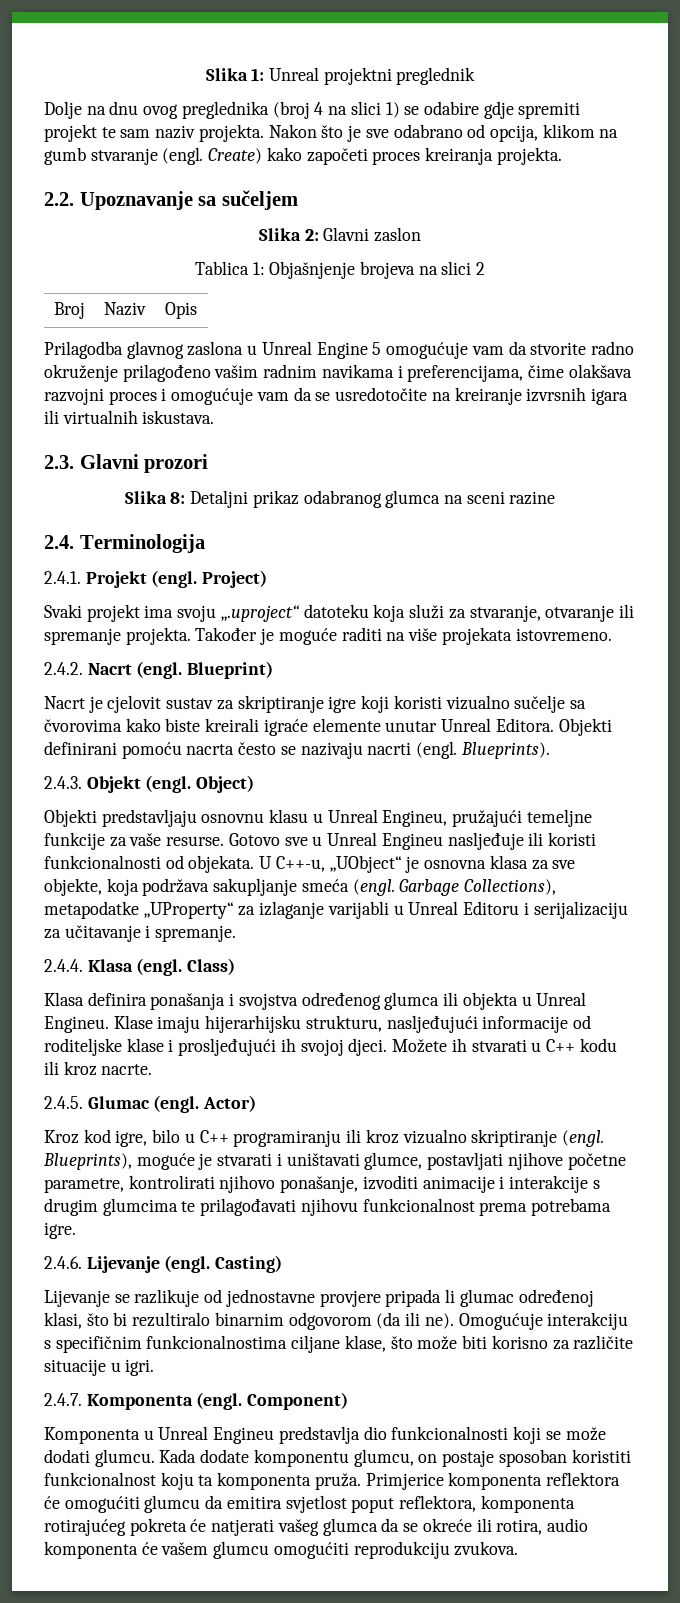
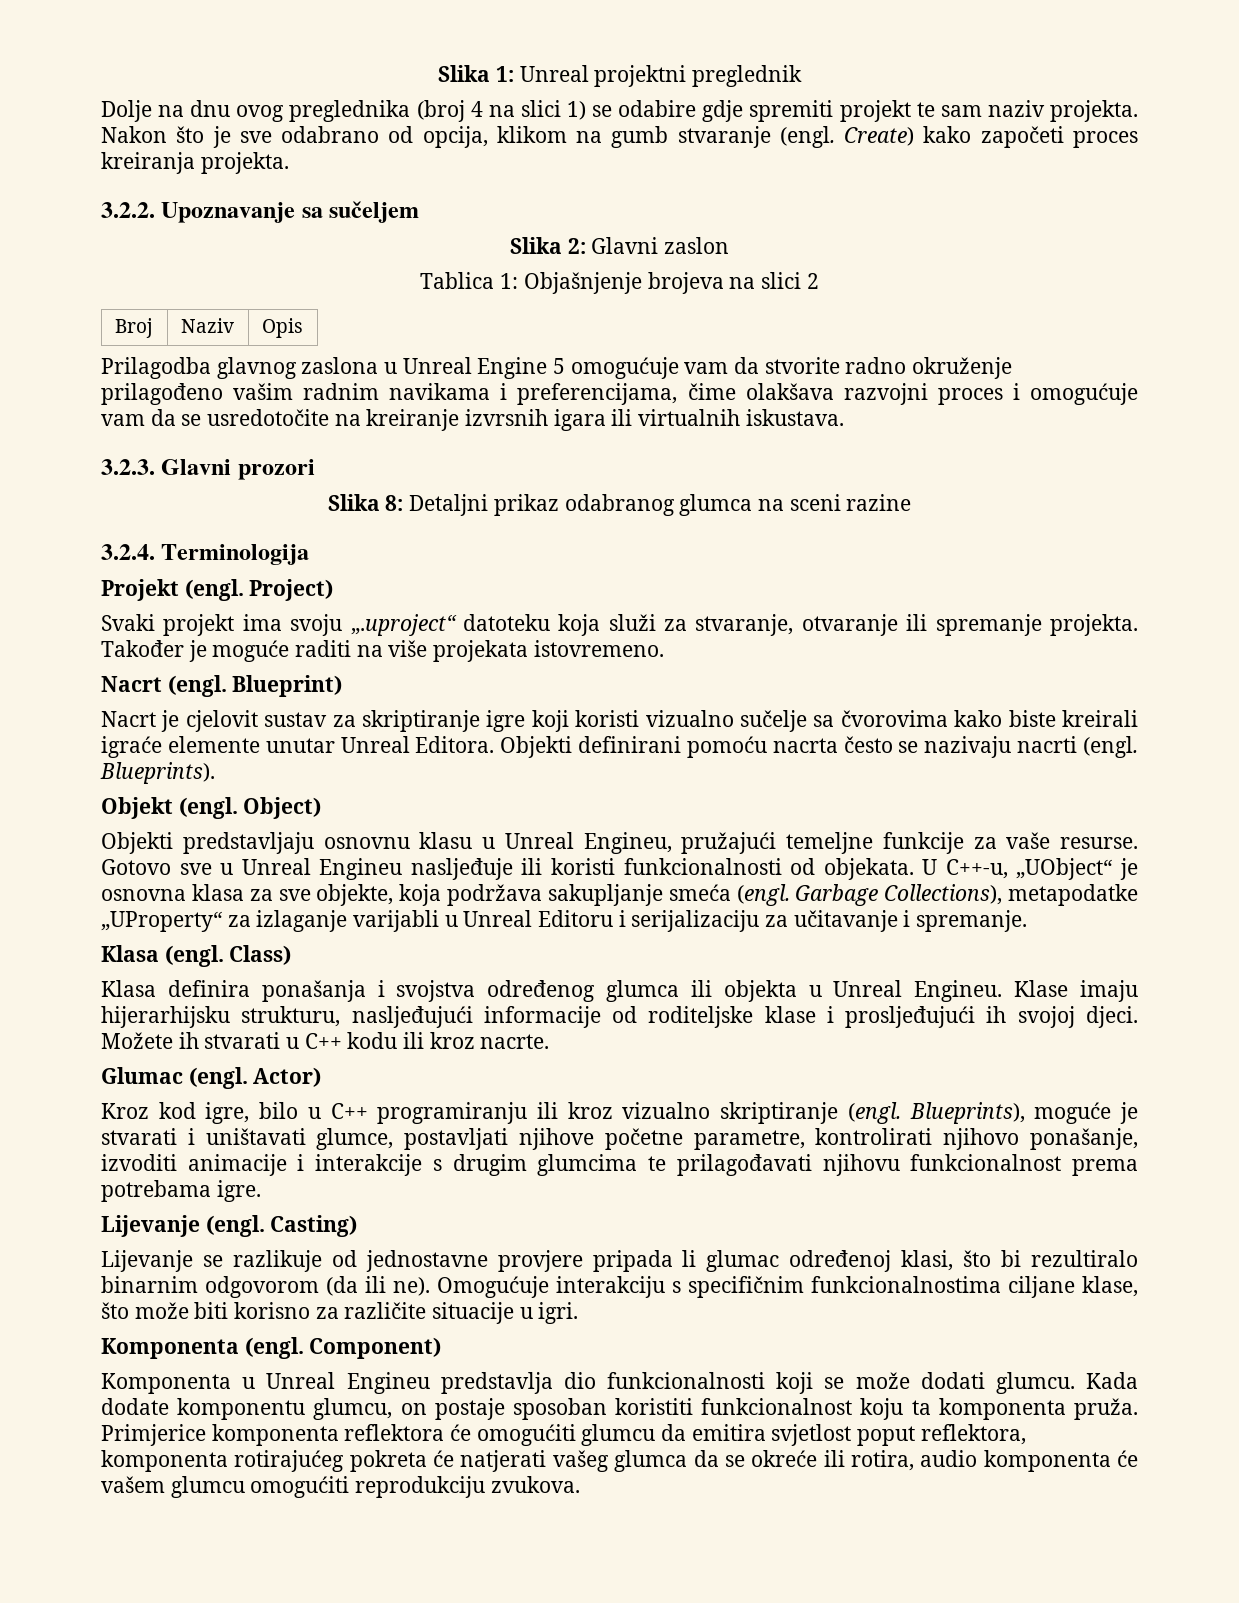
- 2.2. Upoznavanje sa sučeljem
+ 3.2.2. Upoznavanje sa sučeljem
- 2.3. Glavni prozori
+ 3.2.3. Glavni prozori
- 2.4. Terminologija
+ 3.2.4. Terminologija
- 2.4.1. Projekt (engl.
+ Projekt (engl.
- 2.4.2. Nacrt (engl.
+ Nacrt (engl.
- 2.4.3. Objekt (engl.
+ Objekt (engl.
- 2.4.4. Klasa (engl.
+ Klasa (engl.
- 2.4.5. Glumac (engl.
+ Glumac (engl.
- 2.4.6. Lijevanje (engl.
+ Lijevanje (engl.
- 2.4.7. Komponenta (engl.
+ Komponenta (engl.

